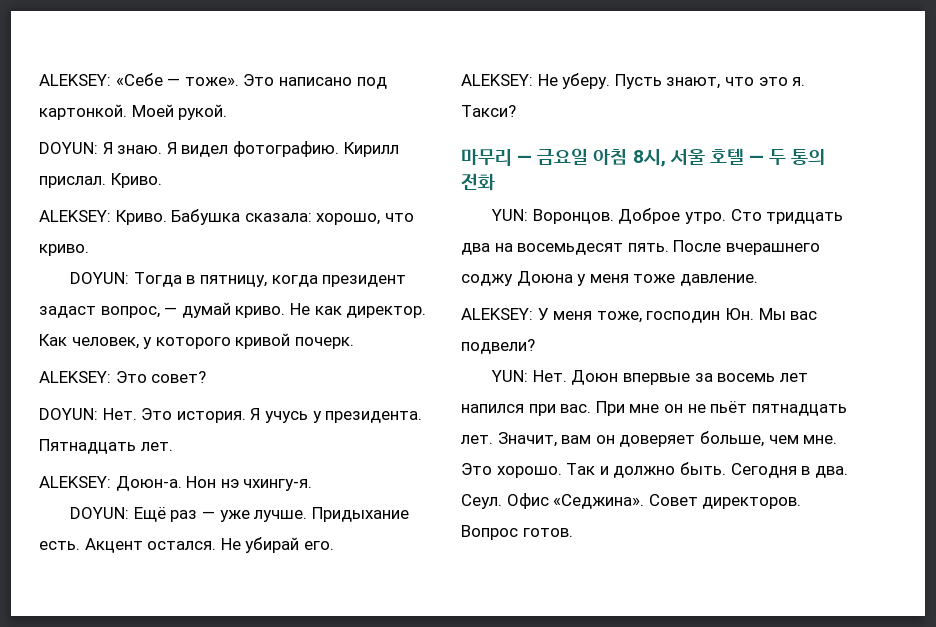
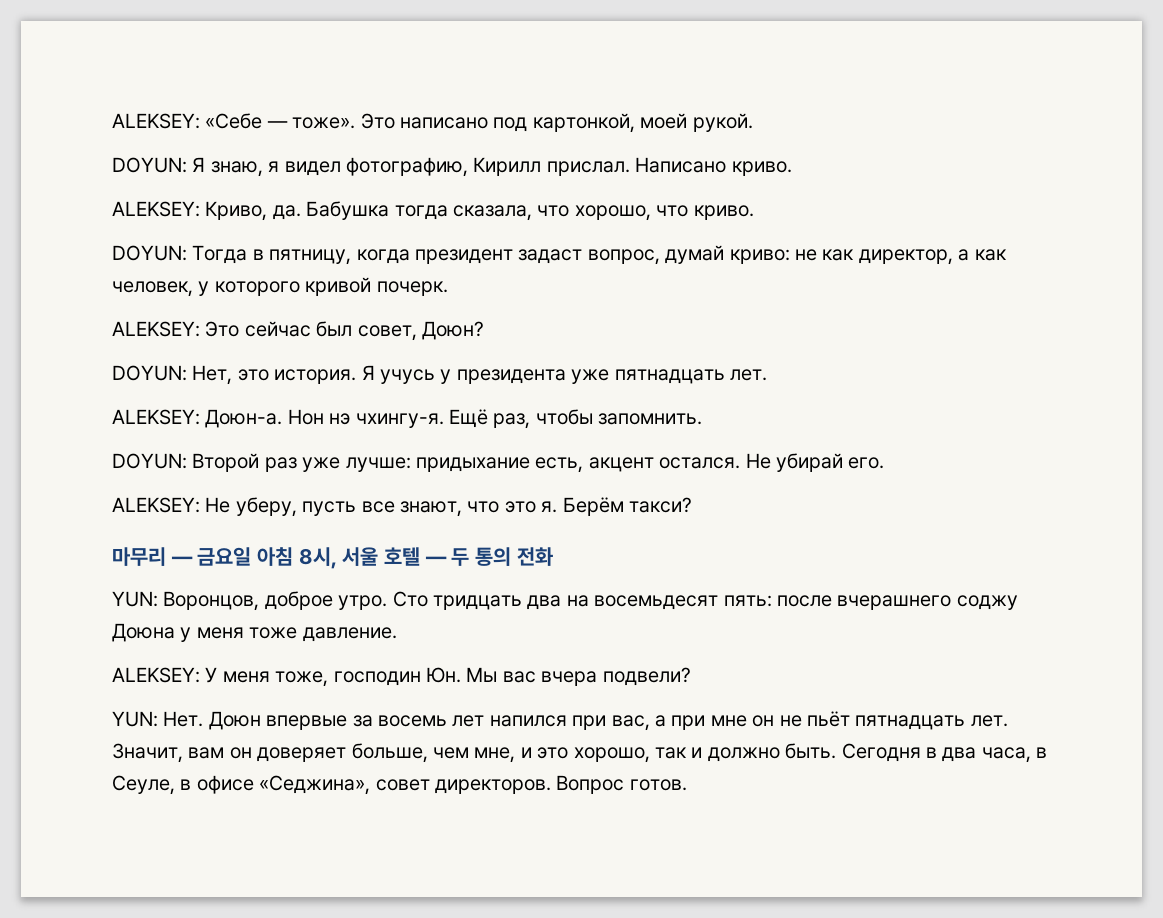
- Это написано под картонкой. Моей рукой.
+ Это написано под картонкой, моей рукой.
- DOYUN: Я знаю. Я видел фотографию. Кирилл прислал. Криво.
- ALEKSEY: Криво. Бабушка сказала: хорошо, что криво.
+ DOYUN: Я знаю, я видел фотографию, Кирилл прислал. Написано криво.
+ ALEKSEY: Криво, да. Бабушка тогда сказала, что хорошо, что криво.
- DOYUN: Тогда в пятницу, когда президент задаст вопрос, — думай криво. Не как директор. Как человек, у которого кривой почерк.
+ DOYUN: Тогда в пятницу, когда президент задаст вопрос, думай криво: не как директор, а как человек, у которого кривой почерк.
- ALEKSEY: Это совет?
- DOYUN: Нет. Это история.
+ ALEKSEY: Это сейчас был совет, Доюн?
+ DOYUN: Нет, это история.
- Я учусь у президента. Пятнадцать лет.
+ Я учусь у президента уже пятнадцать лет.
- Нон нэ чхингу-я.
- DOYUN: Ещё раз — уже лучше. Придыхание есть. Акцент остался.
+ Нон нэ чхингу-я. Ещё раз, чтобы запомнить.
+ DOYUN: Второй раз уже лучше: придыхание есть, акцент остался.
- ALEKSEY: Не уберу. Пусть знают, что это я.
+ ALEKSEY: Не уберу, пусть все знают, что это я.
- Такси?
+ Берём такси?
- YUN: Воронцов. Доброе утро.
+ YUN: Воронцов, доброе утро.
- Сто тридцать два на восемьдесят пять. После вчерашнего соджу Доюна у меня тоже давление.
+ Сто тридцать два на восемьдесят пять: после вчерашнего соджу Доюна у меня тоже давление.
- ALEKSEY: У меня тоже, господин Юн. Мы вас подвели?
+ ALEKSEY: У меня тоже, господин Юн. Мы вас вчера подвели?
- YUN: Нет. Доюн впервые за восемь лет напился при вас. При мне он не пьёт пятнадцать лет.
+ YUN: Нет. Доюн впервые за восемь лет напился при вас, а при мне он не пьёт пятнадцать лет.
- Значит, вам он доверяет больше, чем мне. Это хорошо. Так и должно быть.
+ Значит, вам он доверяет больше, чем мне, и это хорошо, так и должно быть.
- Сегодня в два. Сеул. Офис «Седжина». Совет директоров.
+ Сегодня в два часа, в Сеуле, в офисе «Седжина», совет директоров.

